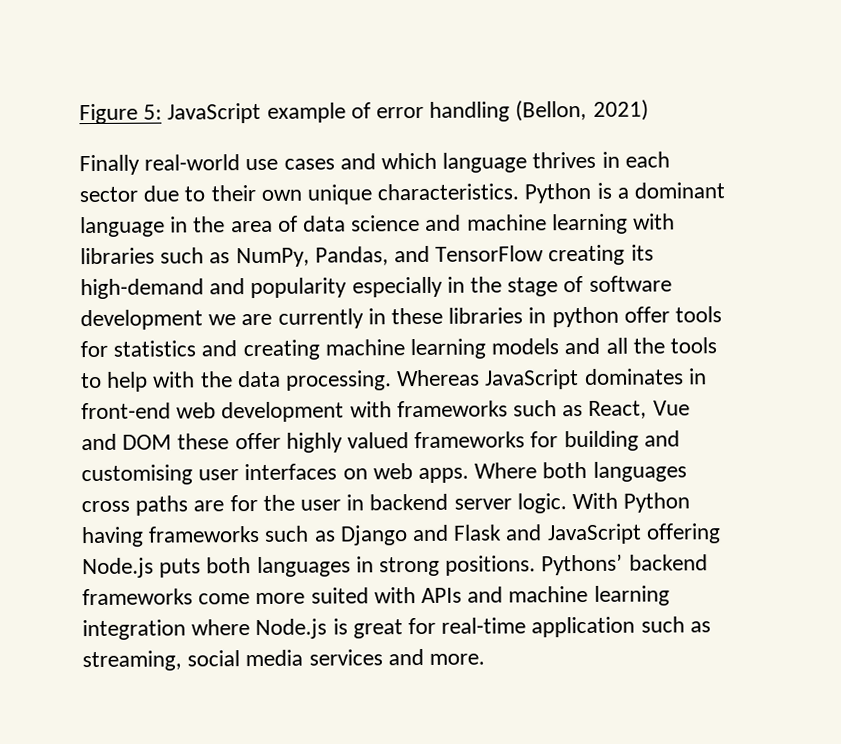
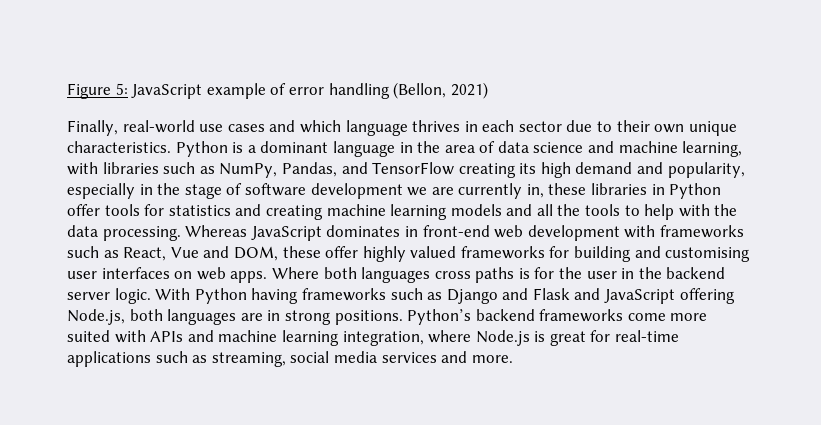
- Finally real-world use cases and which language thrives in each sector due to their own unique characteristics.
+ Finally, real-world use cases and which language thrives in each sector due to their own unique characteristics.
- Python is a dominant language in the area of data science and machine learning with libraries such as NumPy, Pandas, and TensorFlow creating its high-demand and popularity especially in the stage of software development we are currently in these libraries in python offer tools for statistics and creating machine learning models and all the tools to help with the data processing.
+ Python is a dominant language in the area of data science and machine learning, with libraries such as NumPy, Pandas, and TensorFlow creating its high demand and popularity, especially in the stage of software development we are currently in, these libraries in Python offer tools for statistics and creating machine learning models and all the tools to help with the data processing.
- Whereas JavaScript dominates in front-end web development with frameworks such as React, Vue and DOM these offer highly valued frameworks for building and customising user interfaces on web apps.
+ Whereas JavaScript dominates in front-end web development with frameworks such as React, Vue and DOM, these offer highly valued frameworks for building and customising user interfaces on web apps.
- Where both languages cross paths are for the user in backend server logic.
+ Where both languages cross paths is for the user in the backend server logic.
- With Python having frameworks such as Django and Flask and JavaScript offering Node.js puts both languages in strong positions.
+ With Python having frameworks such as Django and Flask and JavaScript offering Node.js, both languages are in strong positions.
- Pythons’ backend frameworks come more suited with APIs and machine learning integration where Node.js is great for real-time application such as streaming, social media services and more.
+ Python’s backend frameworks come more suited with APIs and machine learning integration, where Node.js is great for real-time applications such as streaming, social media services and more.

